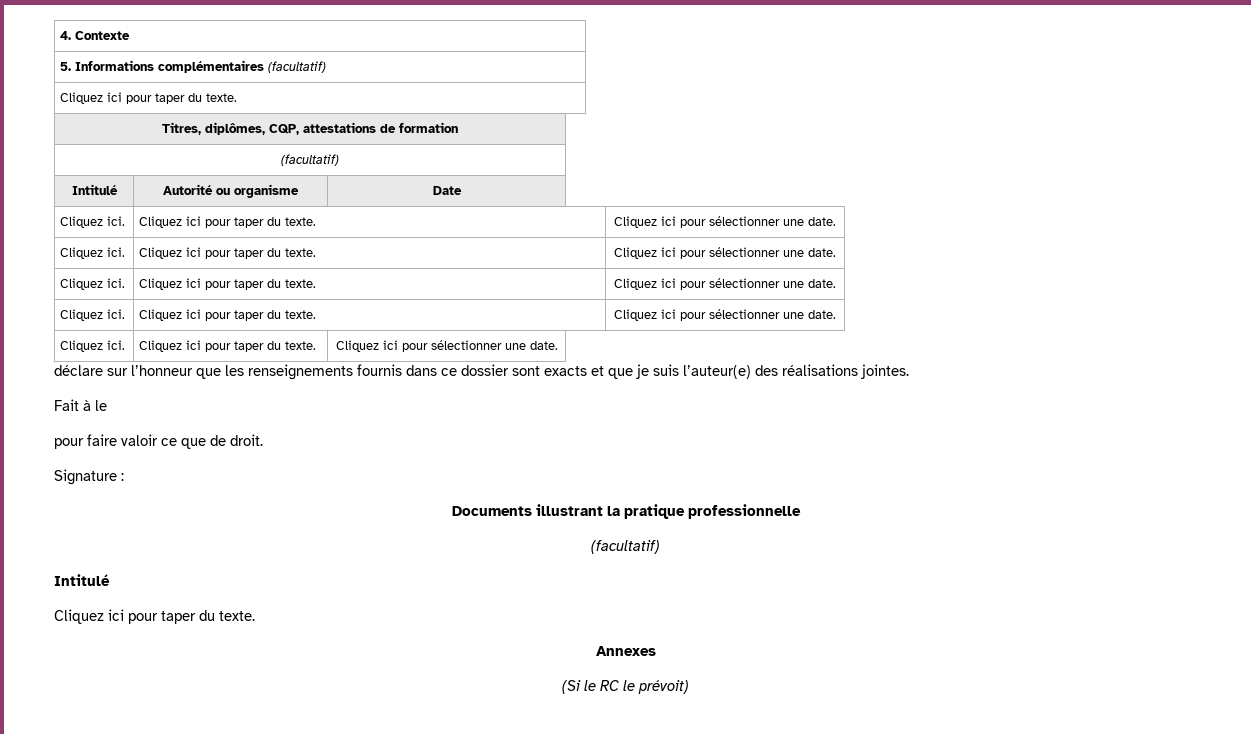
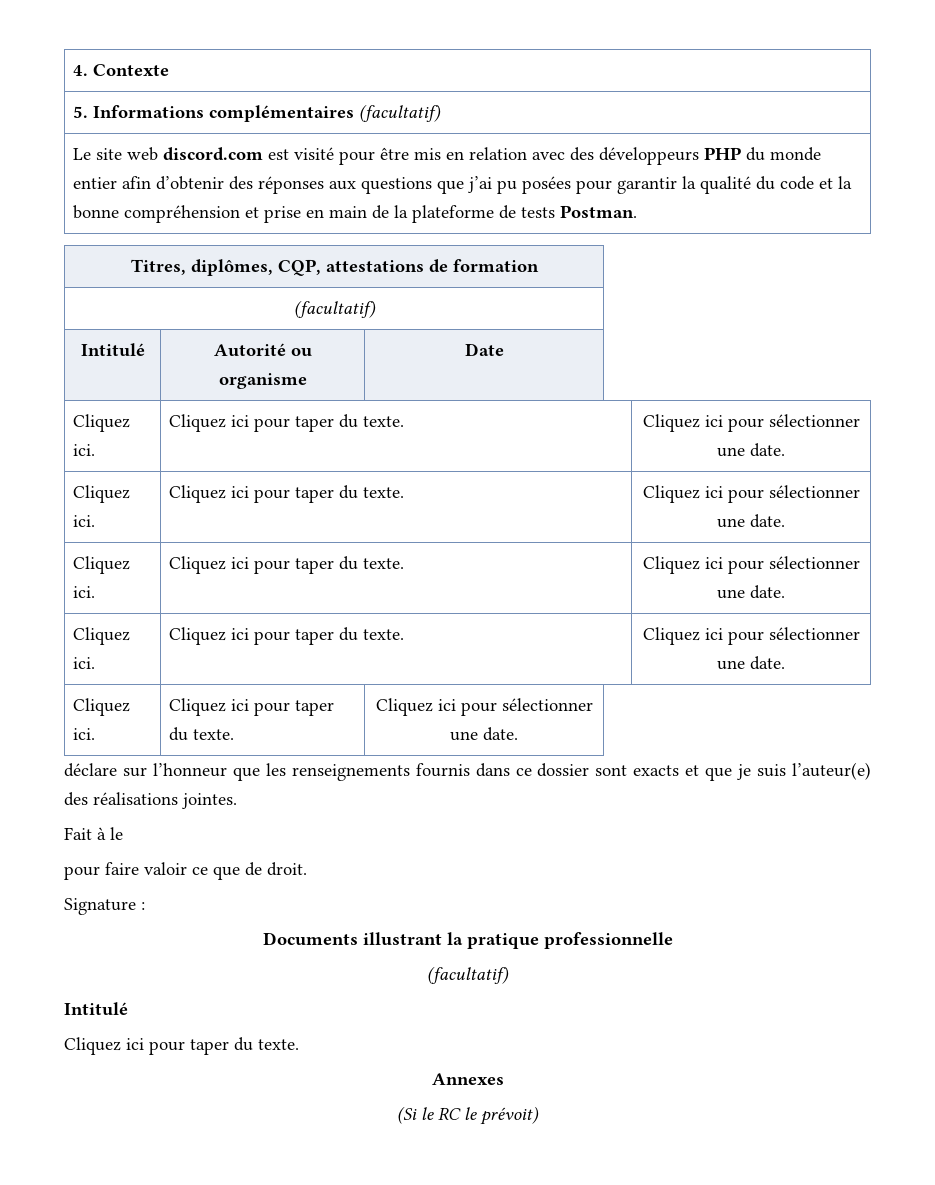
  5. Informations complémentaires (facultatif)
- Cliquez ici pour taper du texte.
+ Le site web discord.com est visité pour être mis en relation avec des développeurs PHP du monde entier afin d’obtenir des réponses aux questions que j’ai pu posées pour garantir la qualité du code et la bonne compréhension et prise en main de la plateforme de tests Postman.

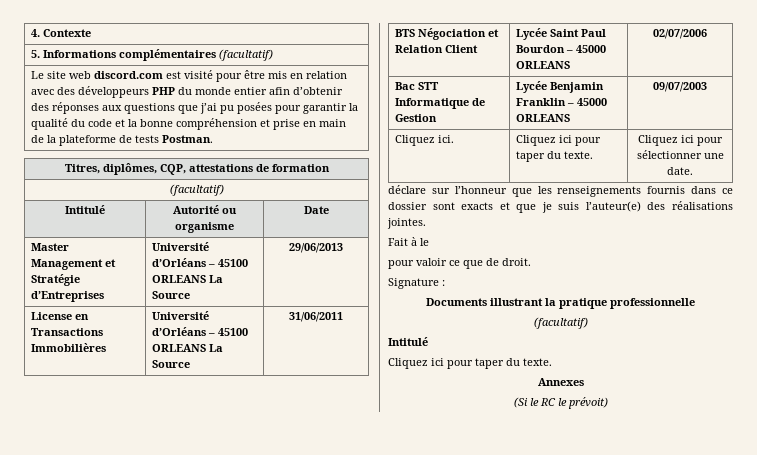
  Intitulé | Autorité ou organisme | Date
- Cliquez ici. | Cliquez ici pour taper du texte. | Cliquez ici pour sélectionner une date.
- Cliquez ici. | Cliquez ici pour taper du texte. | Cliquez ici pour sélectionner une date.
- Cliquez ici. | Cliquez ici pour taper du texte. | Cliquez ici pour sélectionner une date.
- Cliquez ici. | Cliquez ici pour taper du texte. | Cliquez ici pour sélectionner une date.
+ Master Management et Stratégie d’Entreprises | Université d’Orléans – 45100 ORLEANS La Source | 29/06/2013
+ License en Transactions Immobilières | Université d’Orléans – 45100 ORLEANS La Source | 31/06/2011
+ BTS Négociation et Relation Client | Lycée Saint Paul Bourdon – 45000 ORLEANS | 02/07/2006
+ Bac STT Informatique de Gestion | Lycée Benjamin Franklin – 45000 ORLEANS | 09/07/2003
- pour faire valoir ce que de droit.
+ pour valoir ce que de droit.

